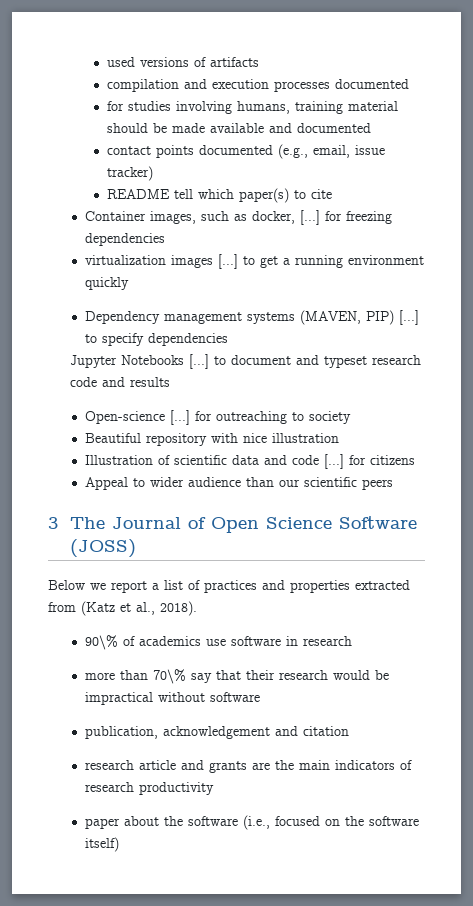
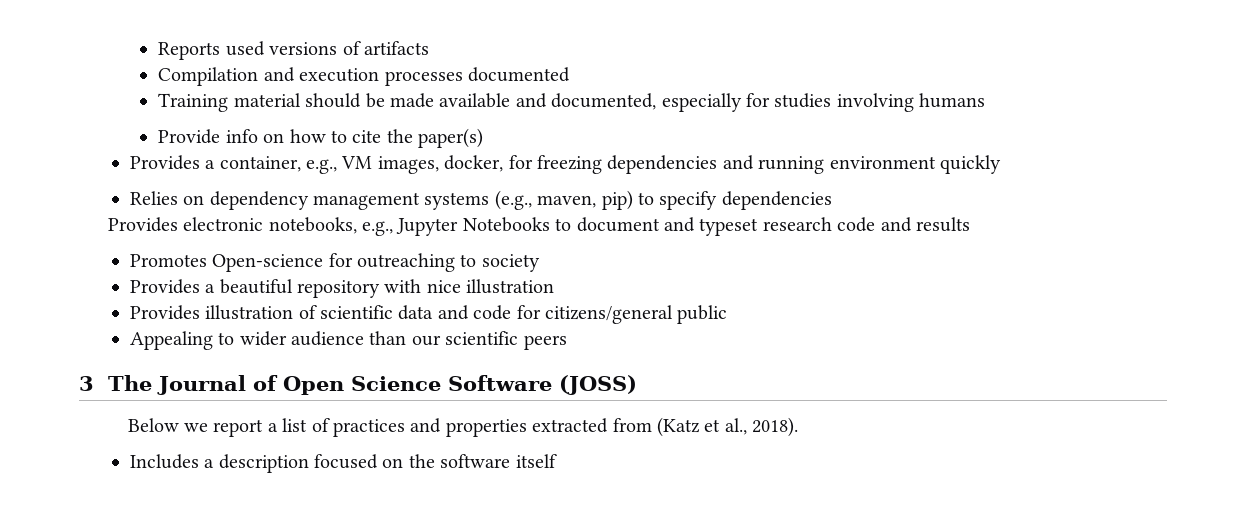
- used versions of artifacts
+ Reports used versions of artifacts
- compilation and execution processes documented
+ Compilation and execution processes documented
- for studies involving humans, training material should be made available and documented
- contact points documented (e.g., email, issue tracker)
- README tell which paper(s) to cite
- Container images, such as docker, [...] for freezing dependencies
- virtualization images [...] to get a running environment quickly
- Dependency management systems (MAVEN, PIP) [...] to specify dependencies
+ Training material should be made available and documented, especially for studies involving humans
+ Provide info on how to cite the paper(s)
+ Provides a container, e.g., VM images, docker, for freezing dependencies and running environment quickly
+ Relies on dependency management systems (e.g., maven, pip) to specify dependencies
- Jupyter Notebooks [...] to document and typeset research code and results
+ Provides electronic notebooks, e.g., Jupyter Notebooks to document and typeset research code and results
- Open-science [...] for outreaching to society
+ Promotes Open-science for outreaching to society
- Beautiful repository with nice illustration
+ Provides a beautiful repository with nice illustration
- Illustration of scientific data and code [...] for citizens
- Appeal to wider audience than our scientific peers
+ Provides illustration of scientific data and code for citizens/general public
+ Appealing to wider audience than our scientific peers
- 90\% of academics use software in research
- more than 70\% say that their research would be impractical without software
- publication, acknowledgement and citation
- research article and grants are the main indicators of research productivity
- paper about the software (i.e., focused on the software itself)
+ Includes a description focused on the software itself

